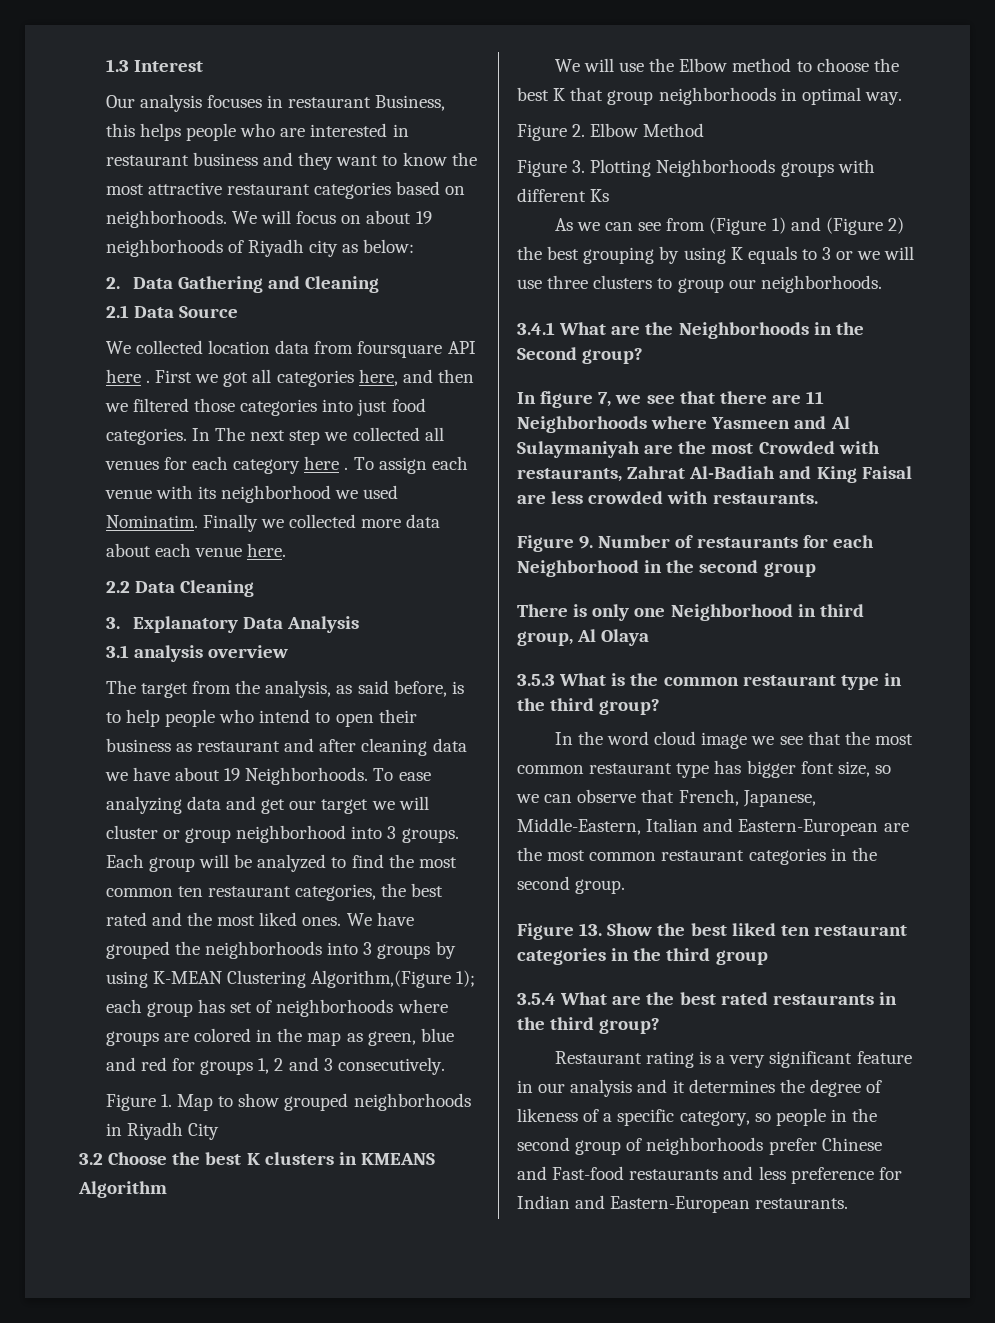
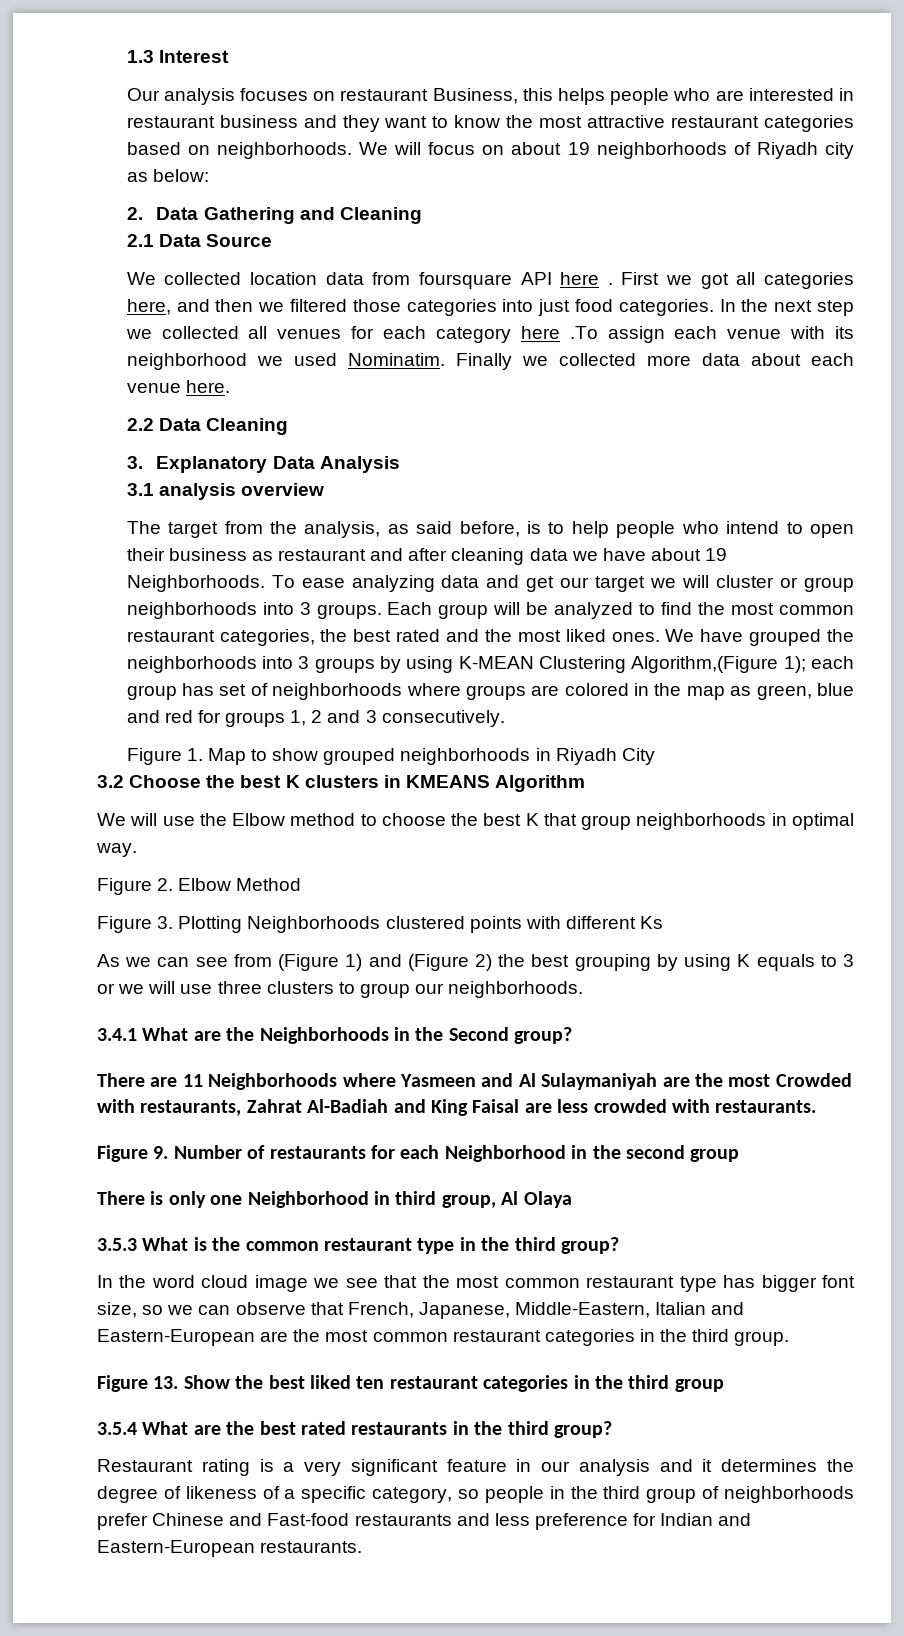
- Our analysis focuses in restaurant Business, this helps people who are interested in restaurant business and they want to know the most attractive restaurant categories based on neighborhoods.
+ Our analysis focuses on restaurant Business, this helps people who are interested in restaurant business and they want to know the most attractive restaurant categories based on neighborhoods.
- In The next step we collected all venues for each category here . To assign each venue with its neighborhood we used Nominatim.
+ In the next step we collected all venues for each category here .To assign each venue with its neighborhood we used Nominatim.
- To ease analyzing data and get our target we will cluster or group neighborhood into 3 groups.
+ To ease analyzing data and get our target we will cluster or group neighborhoods into 3 groups.
- Each group will be analyzed to find the most common ten restaurant categories, the best rated and the most liked ones.
+ Each group will be analyzed to find the most common restaurant categories, the best rated and the most liked ones.
- Figure 3. Plotting Neighborhoods groups with different Ks
+ Figure 3. Plotting Neighborhoods clustered points with different Ks
- In figure 7, we see that there are 11 Neighborhoods where Yasmeen and Al Sulaymaniyah are the most Crowded with restaurants, Zahrat Al-Badiah and King Faisal are less crowded with restaurants.
+ There are 11 Neighborhoods where Yasmeen and Al Sulaymaniyah are the most Crowded with restaurants, Zahrat Al-Badiah and King Faisal are less crowded with restaurants.
- In the word cloud image we see that the most common restaurant type has bigger font size, so we can observe that French, Japanese, Middle-Eastern, Italian and Eastern-European are the most common restaurant categories in the second group.
+ In the word cloud image we see that the most common restaurant type has bigger font size, so we can observe that French, Japanese, Middle-Eastern, Italian and Eastern-European are the most common restaurant categories in the third group.
- Restaurant rating is a very significant feature in our analysis and it determines the degree of likeness of a specific category, so people in the second group of neighborhoods prefer Chinese and Fast-food restaurants and less preference for Indian and Eastern-European restaurants.
+ Restaurant rating is a very significant feature in our analysis and it determines the degree of likeness of a specific category, so people in the third group of neighborhoods prefer Chinese and Fast-food restaurants and less preference for Indian and Eastern-European restaurants.

